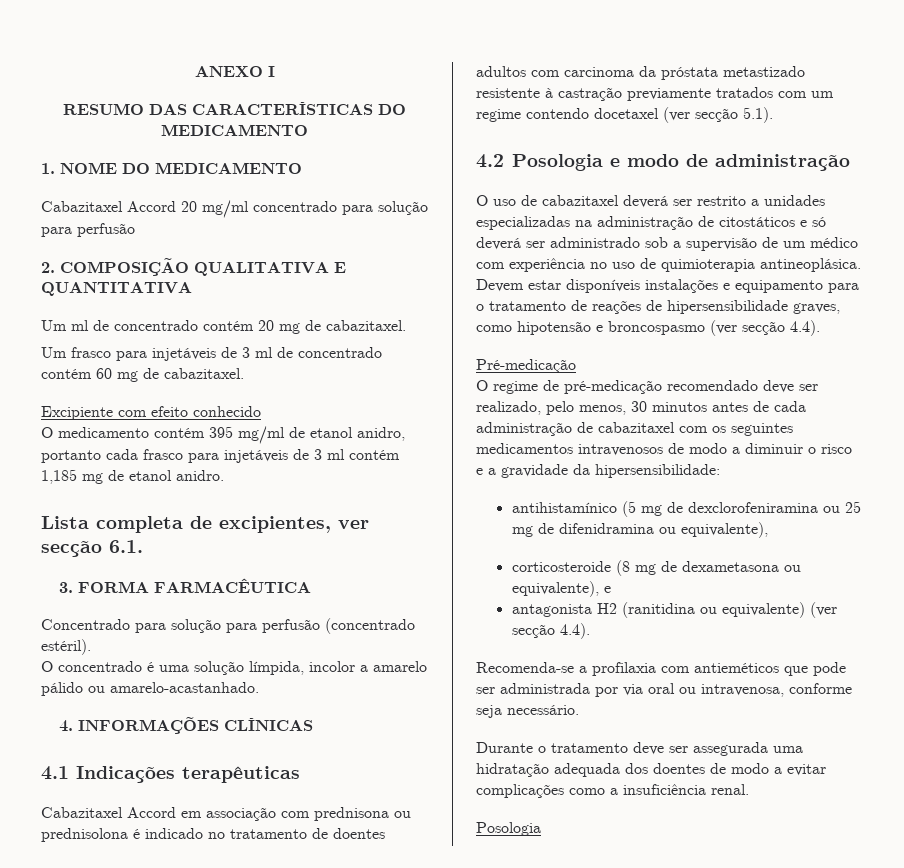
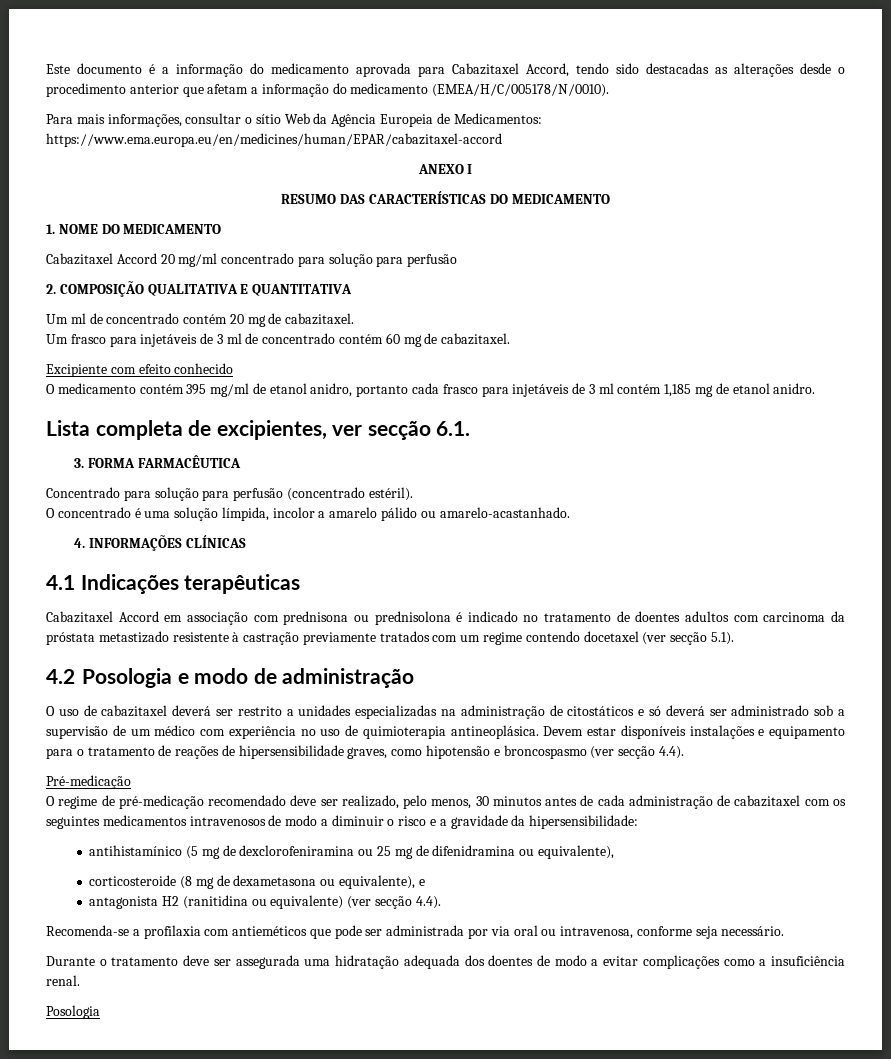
+ Este documento é a informação do medicamento aprovada para Cabazitaxel Accord, tendo sido destacadas as alterações desde o procedimento anterior que afetam a informação do medicamento (EMEA/H/C/005178/N/0010).
+ Para mais informações, consultar o sítio Web da Agência Europeia de Medicamentos: https://www.ema.europa.eu/en/medicines/human/EPAR/cabazitaxel-accord

